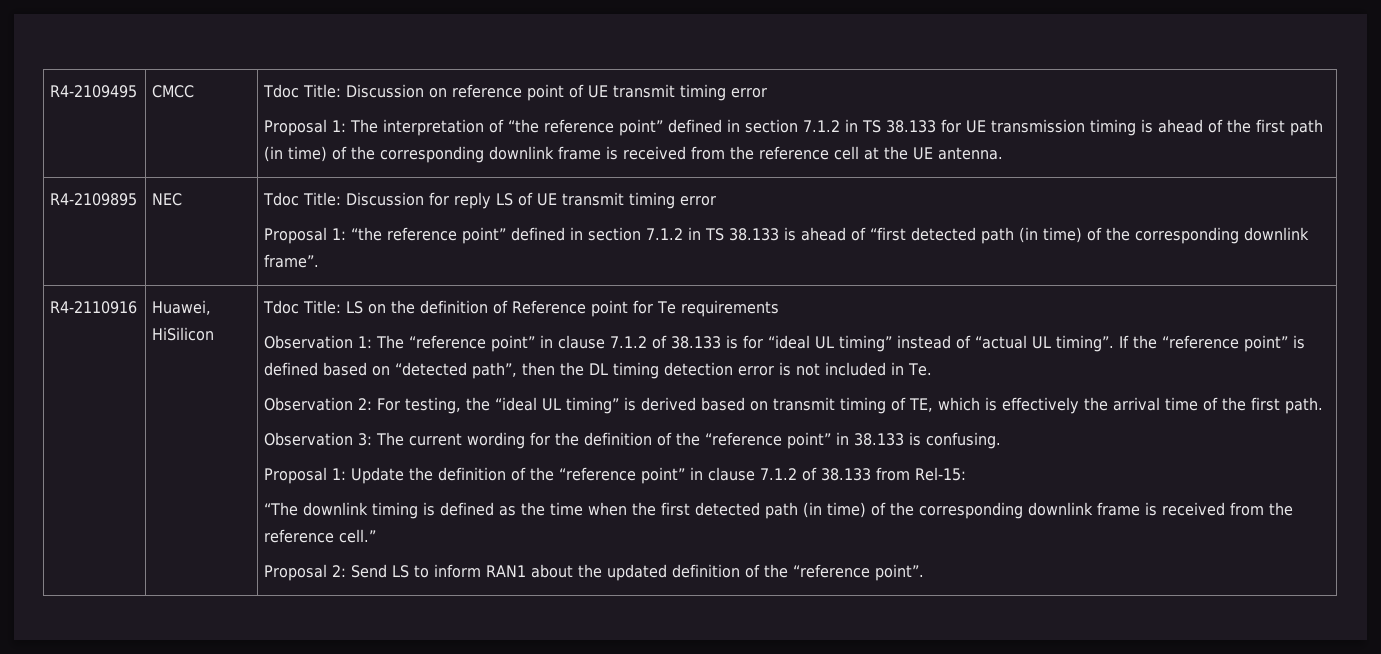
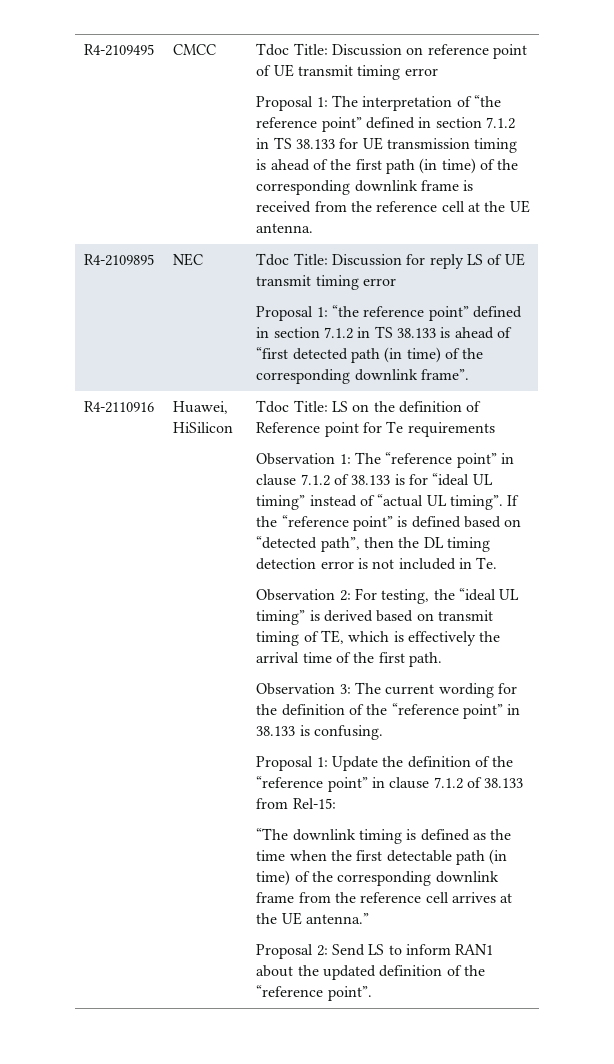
- “The downlink timing is defined as the time when the first detected path (in time) of the corresponding downlink frame is received from the reference cell.”
+ “The downlink timing is defined as the time when the first detectable path (in time) of the corresponding downlink frame from the reference cell arrives at the UE antenna.”

